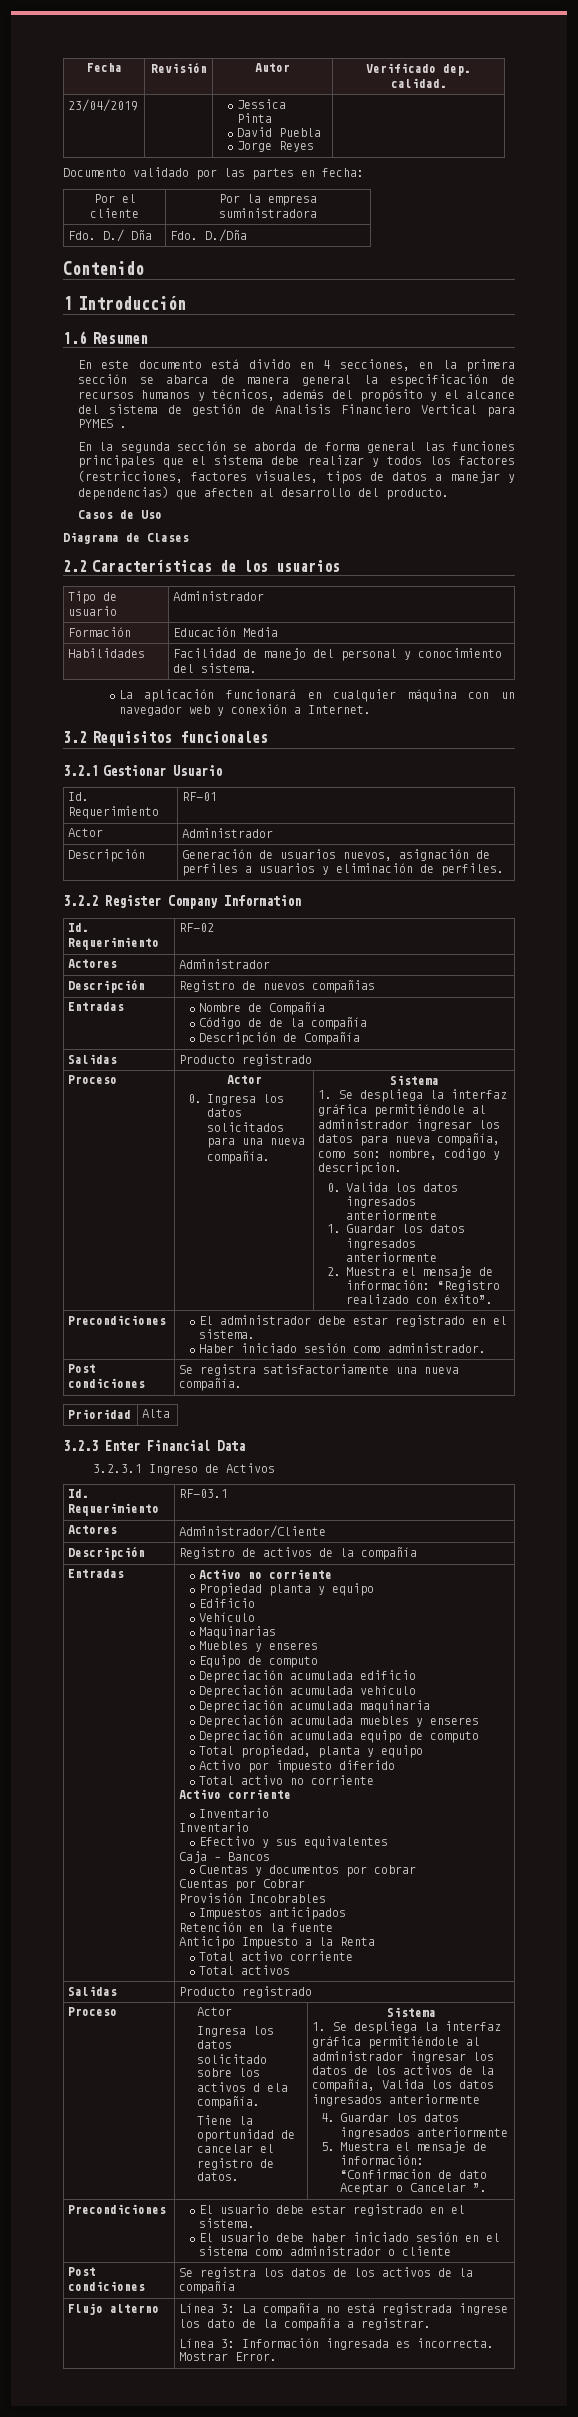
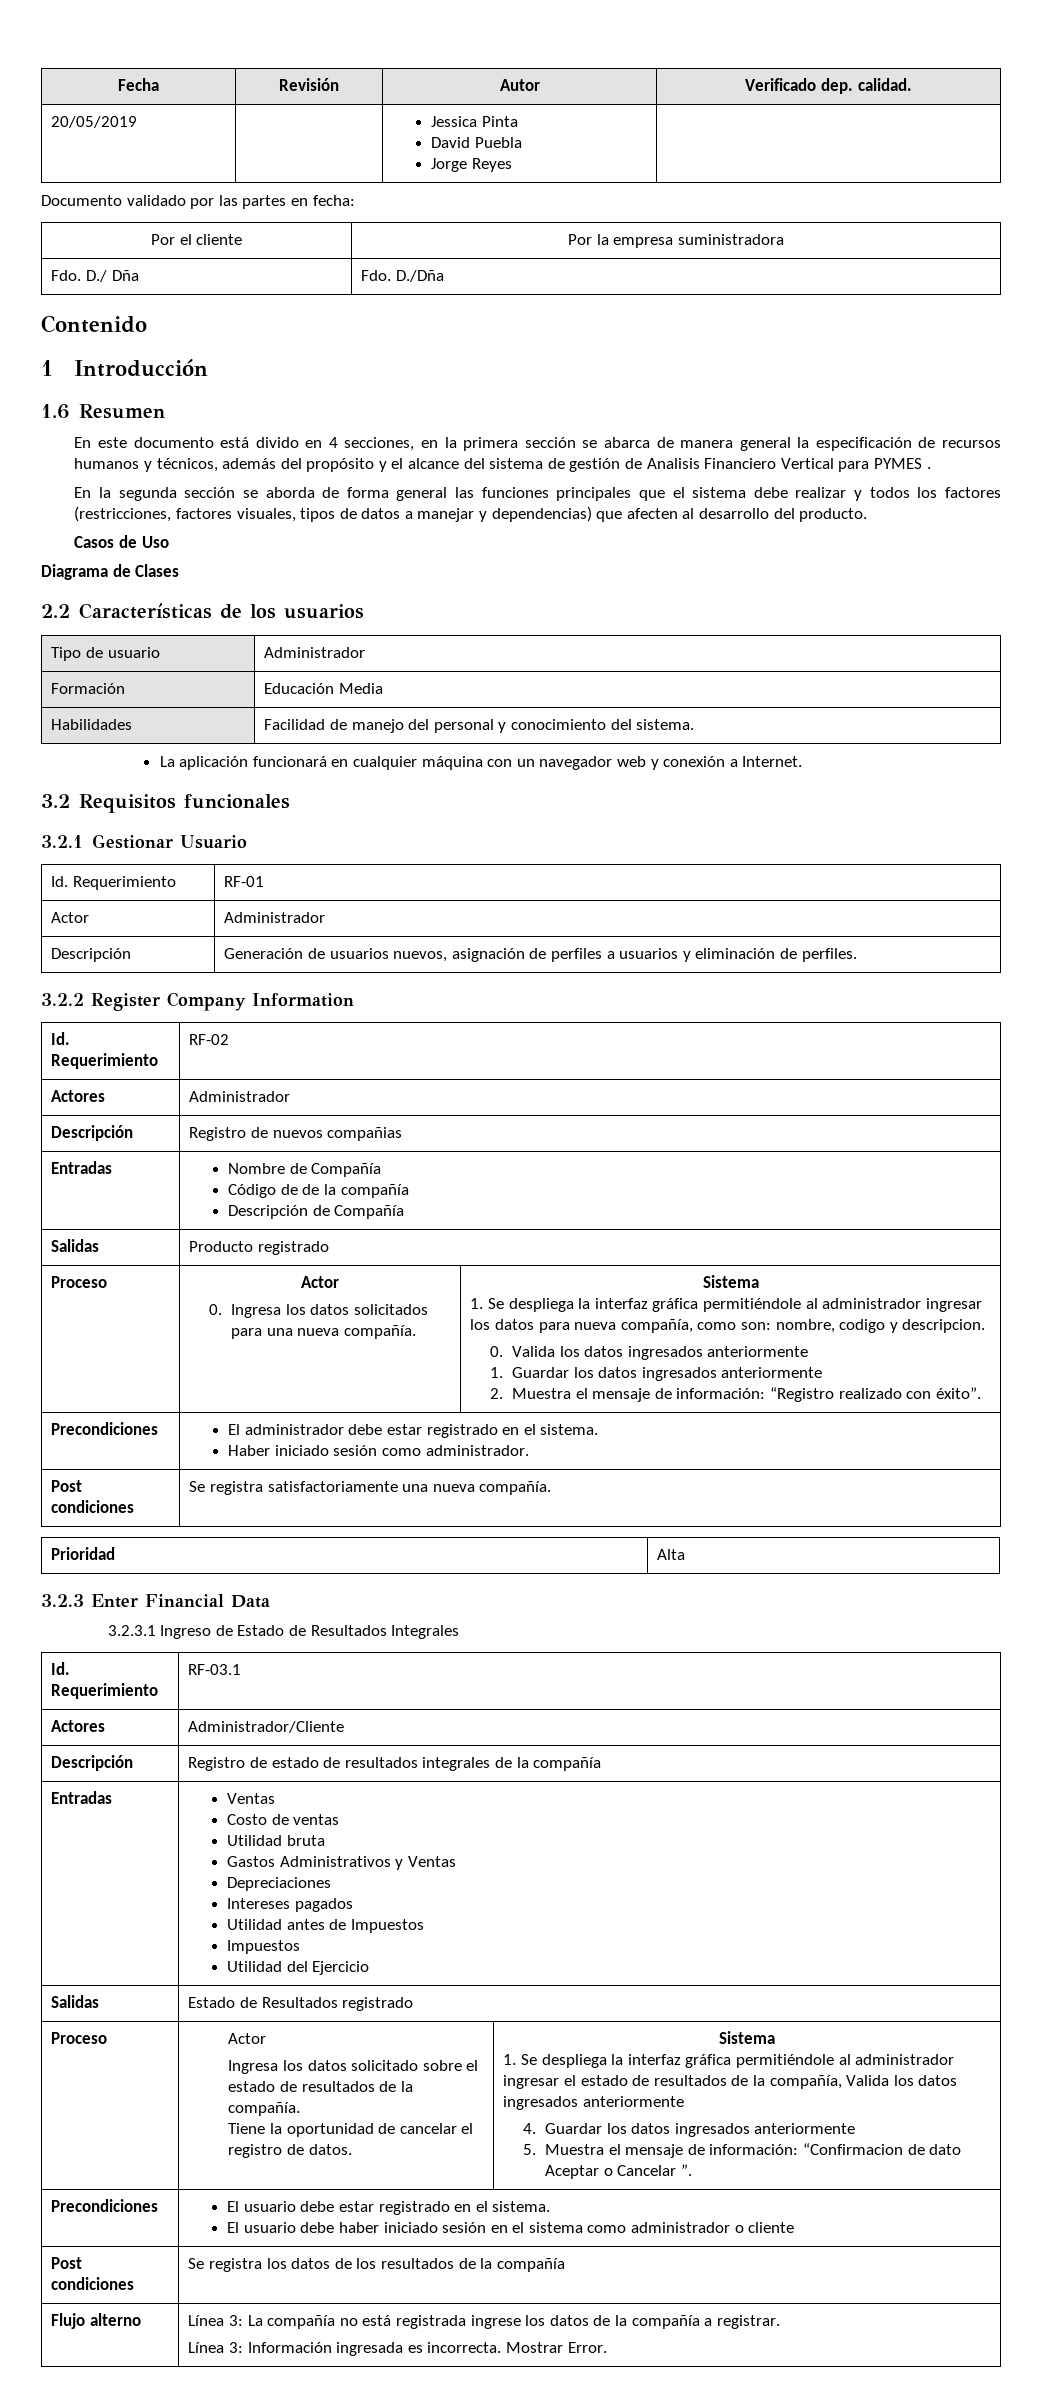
- 23/04/2019 | | Jessica Pinta
+ 20/05/2019 | | Jessica Pinta
- 3.2.3.1 Ingreso de Activos
+ 3.2.3.1 Ingreso de Estado de Resultados Integrales
- Descripción | Registro de activos de la compañía
+ Descripción | Registro de estado de resultados integrales de la compañía
- Entradas | Activo no corriente
- Propiedad planta y equipo
- Edificio
- Vehículo
- Maquinarias
- Muebles y enseres
- Equipo de computo
- Depreciación acumulada edificio
- Depreciación acumulada vehículo
- Depreciación acumulada maquinaria
- Depreciación acumulada muebles y enseres
- Depreciación acumulada equipo de computo
- Total propiedad, planta y equipo
- Activo por impuesto diferido
- Total activo no corriente
- Activo corriente
- Inventario
- Inventario
- Efectivo y sus equivalentes
- Caja – Bancos
- Cuentas y documentos por cobrar
- Cuentas por Cobrar
- Provisión Incobrables
- Impuestos anticipados
- Retención en la fuente
- Anticipo Impuesto a la Renta
- Total activo corriente
- Total activos
- Salidas | Producto registrado
+ Entradas | Ventas
+ Costo de ventas
+ Utilidad bruta
+ Gastos Administrativos y Ventas
+ Depreciaciones
+ Intereses pagados
+ Utilidad antes de Impuestos
+ Impuestos
+ Utilidad del Ejercicio
+ Salidas | Estado de Resultados registrado
- Ingresa los datos solicitado sobre los activos d ela compañía.
+ Ingresa los datos solicitado sobre el estado de resultados de la compañía.
- 1. Se despliega la interfaz gráfica permitiéndole al administrador ingresar los datos de los activos de la compañía, Valida los datos ingresados anteriormente
+ 1. Se despliega la interfaz gráfica permitiéndole al administrador ingresar el estado de resultados de la compañía, Valida los datos ingresados anteriormente
- Post condiciones | Se registra los datos de los activos de la compañía
+ Post condiciones | Se registra los datos de los resultados de la compañía
- Flujo alterno | Línea 3: La compañía no está registrada ingrese los dato de la compañía a registrar.
+ Flujo alterno | Línea 3: La compañía no está registrada ingrese los datos de la compañía a registrar.

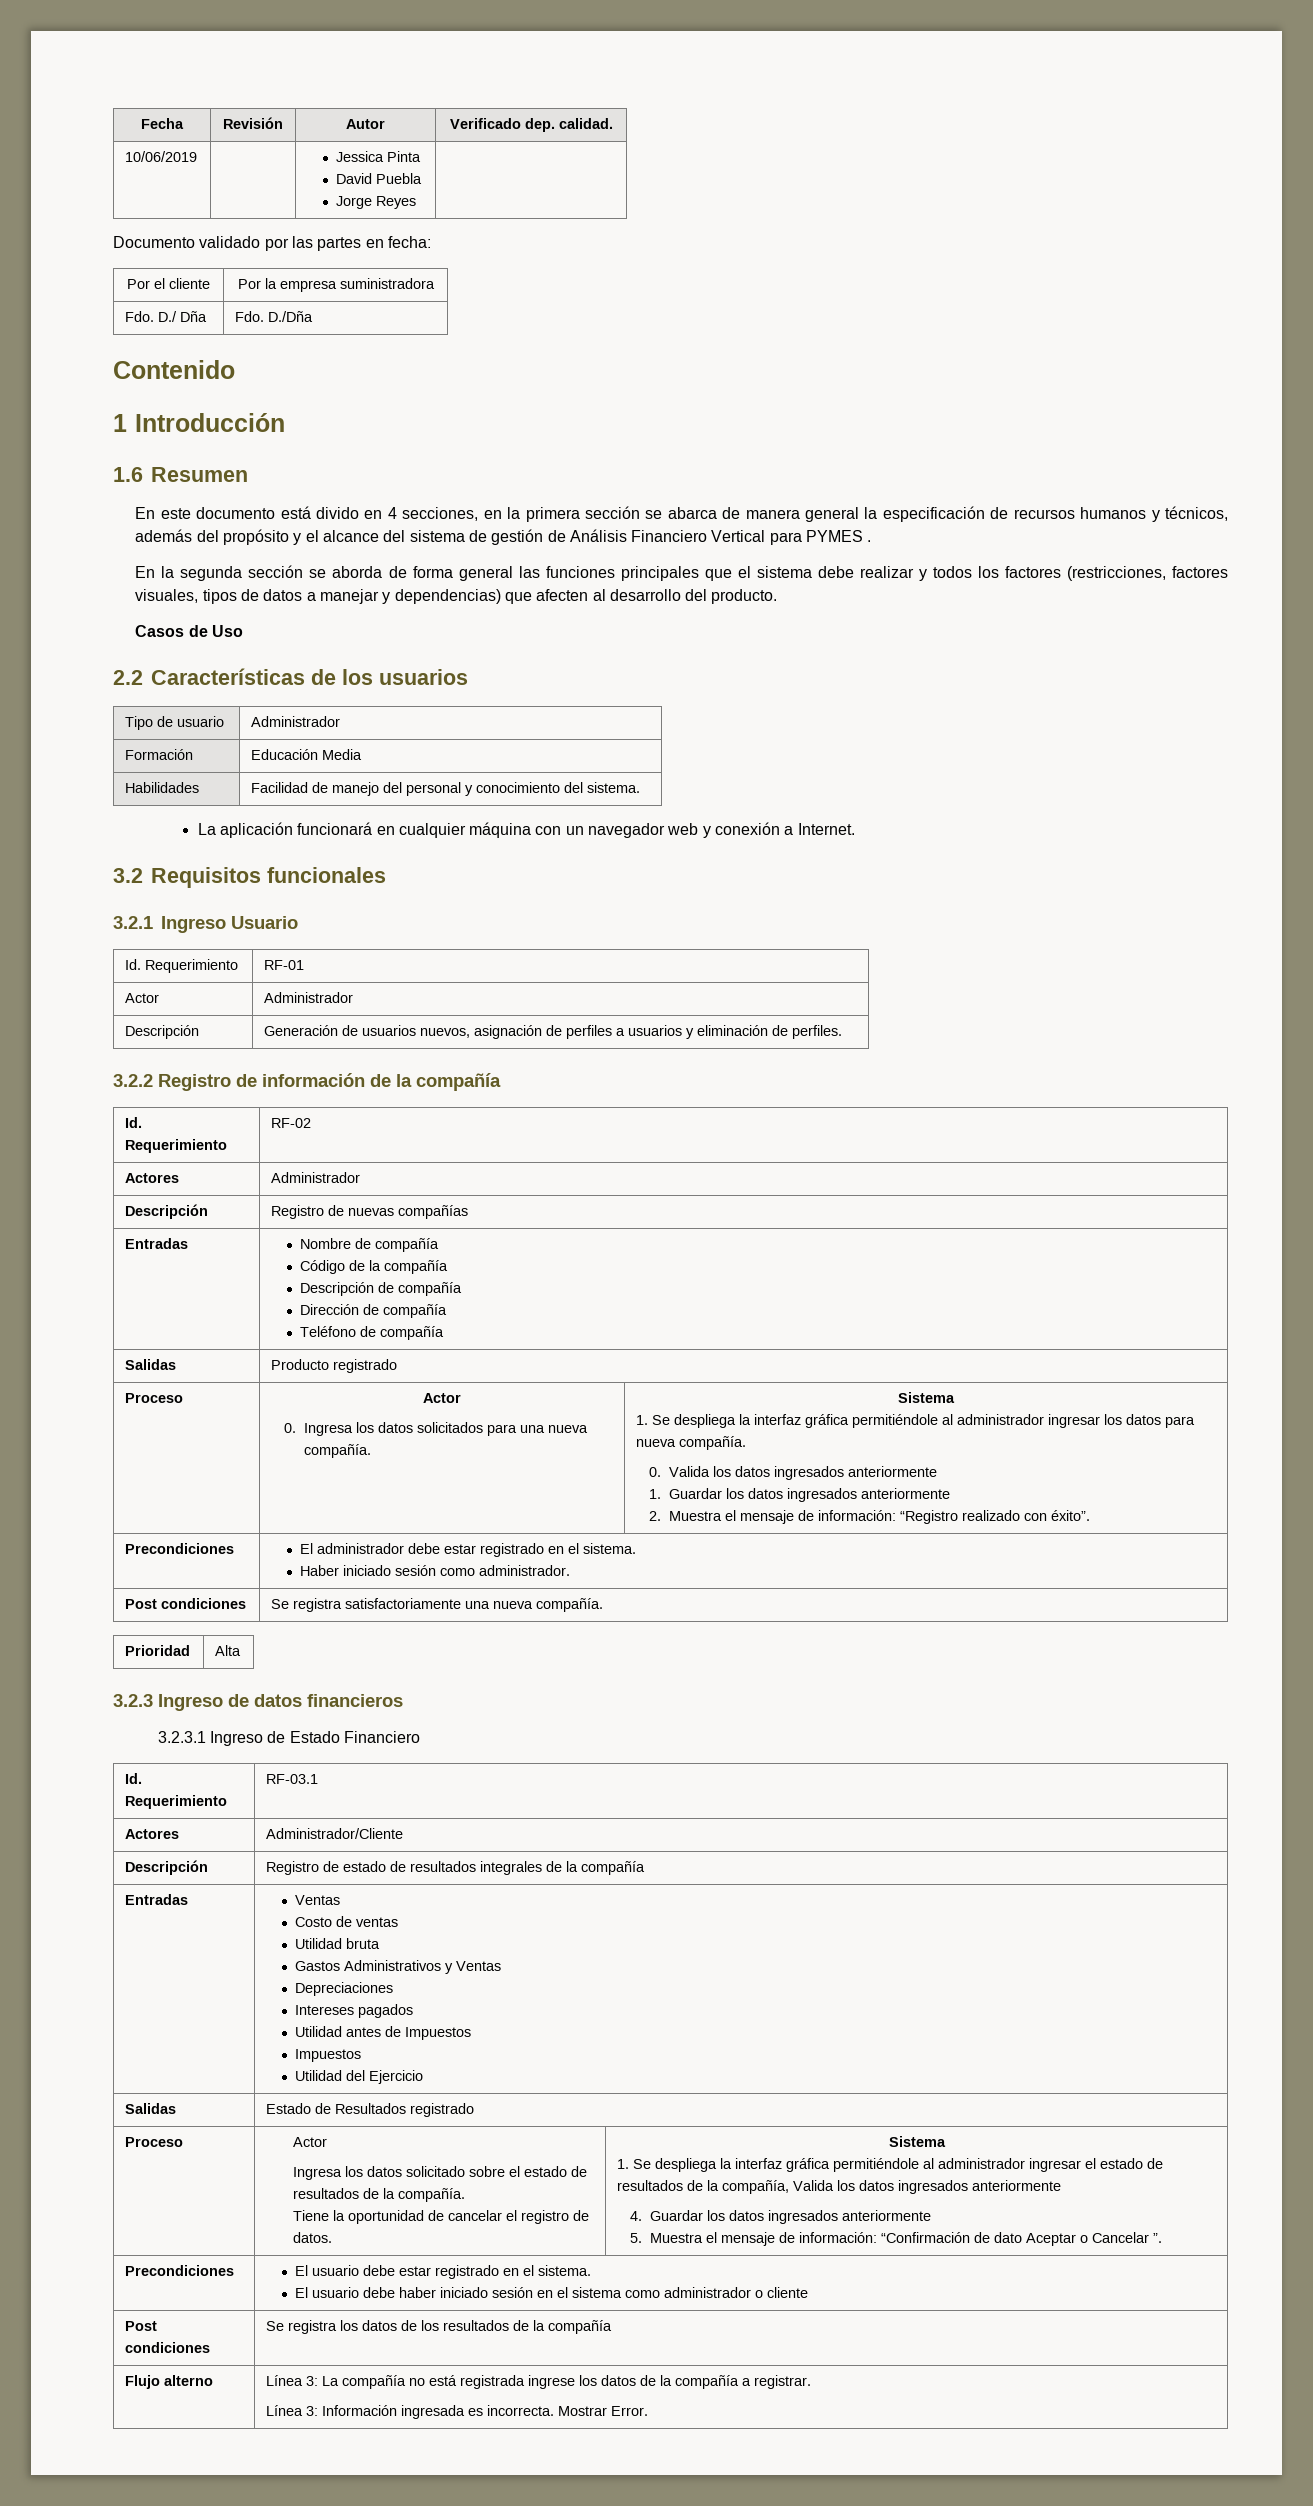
- 20/05/2019 | | Jessica Pinta
+ 10/06/2019 | | Jessica Pinta
- En este documento está divido en 4 secciones, en la primera sección se abarca de manera general la especificación de recursos humanos y técnicos, además del propósito y el alcance del sistema de gestión de Analisis Financiero Vertical para PYMES .
+ En este documento está divido en 4 secciones, en la primera sección se abarca de manera general la especificación de recursos humanos y técnicos, además del propósito y el alcance del sistema de gestión de Análisis Financiero Vertical para PYMES .
- Diagrama de Clases
- 3.2.1 Gestionar Usuario
+ 3.2.1 Ingreso Usuario
- 3.2.2 Register Company Information
+ 3.2.2 Registro de información de la compañía
- Descripción | Registro de nuevos compañias
+ Descripción | Registro de nuevas compañías
- Entradas | Nombre de Compañía
- Código de de la compañía
- Descripción de Compañía
+ Entradas | Nombre de compañía
+ Código de la compañía
+ Descripción de compañía
+ Dirección de compañía
+ Teléfono de compañía
- 1. Se despliega la interfaz gráfica permitiéndole al administrador ingresar los datos para nueva compañía, como son: nombre, codigo y descripcion.
+ 1. Se despliega la interfaz gráfica permitiéndole al administrador ingresar los datos para nueva compañía.
- 3.2.3 Enter Financial Data
+ 3.2.3 Ingreso de datos financieros
- 3.2.3.1 Ingreso de Estado de Resultados Integrales
+ 3.2.3.1 Ingreso de Estado Financiero
- 5. Muestra el mensaje de información: “Confirmacion de dato Aceptar o Cancelar ”.
+ 5. Muestra el mensaje de información: “Confirmación de dato Aceptar o Cancelar ”.

